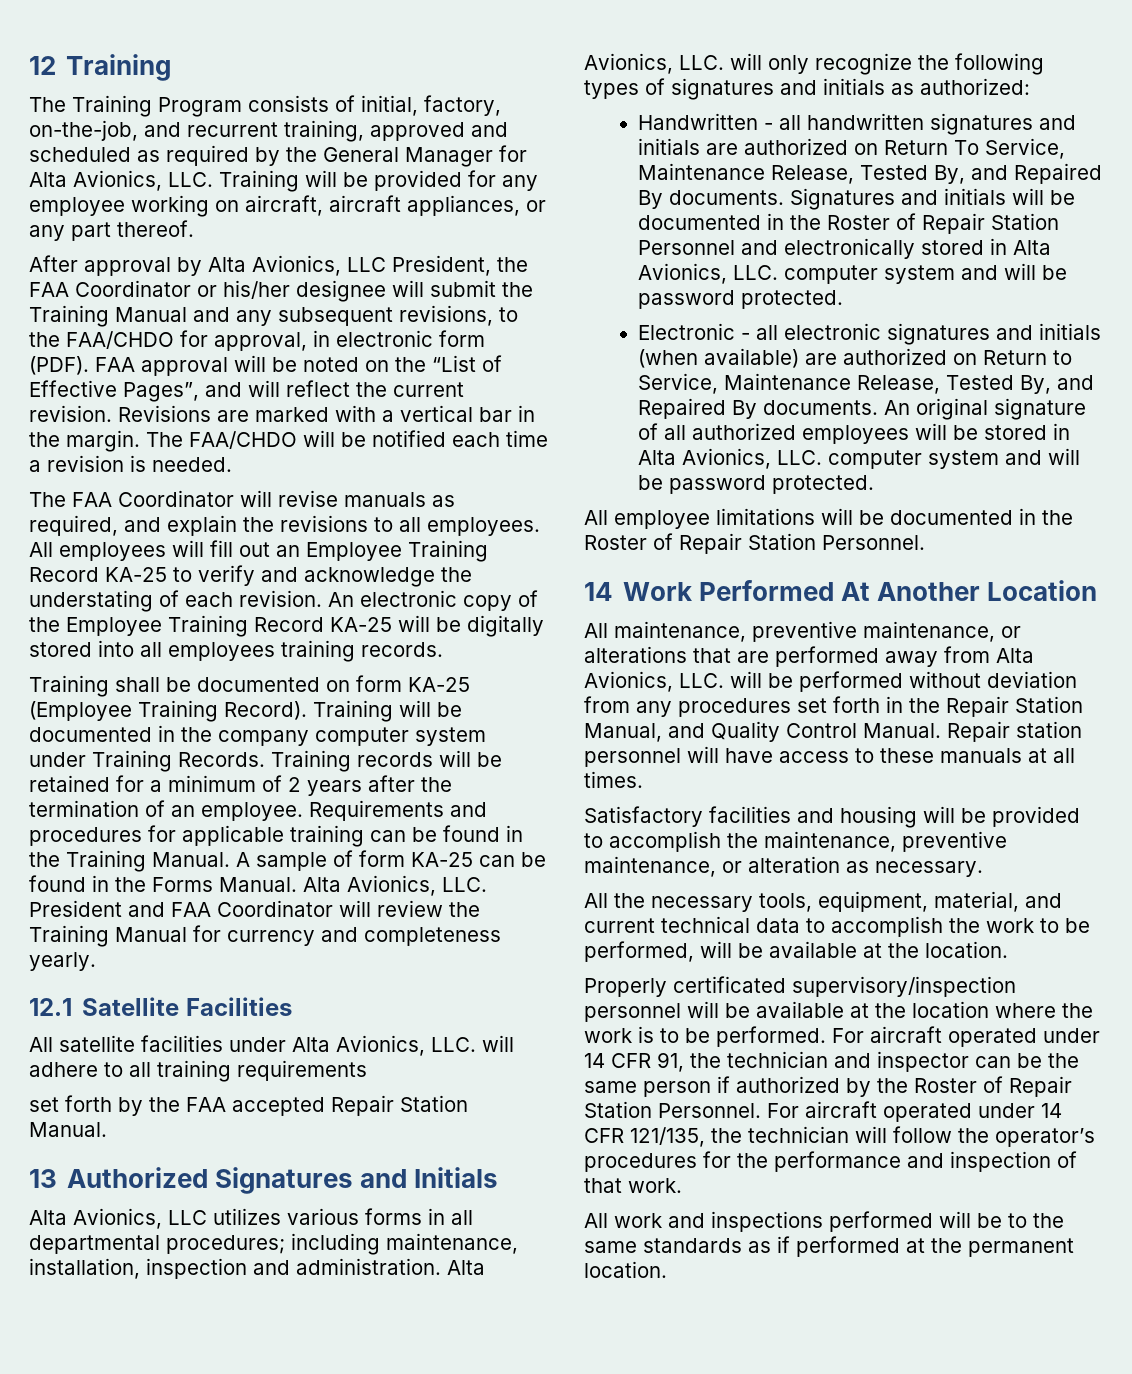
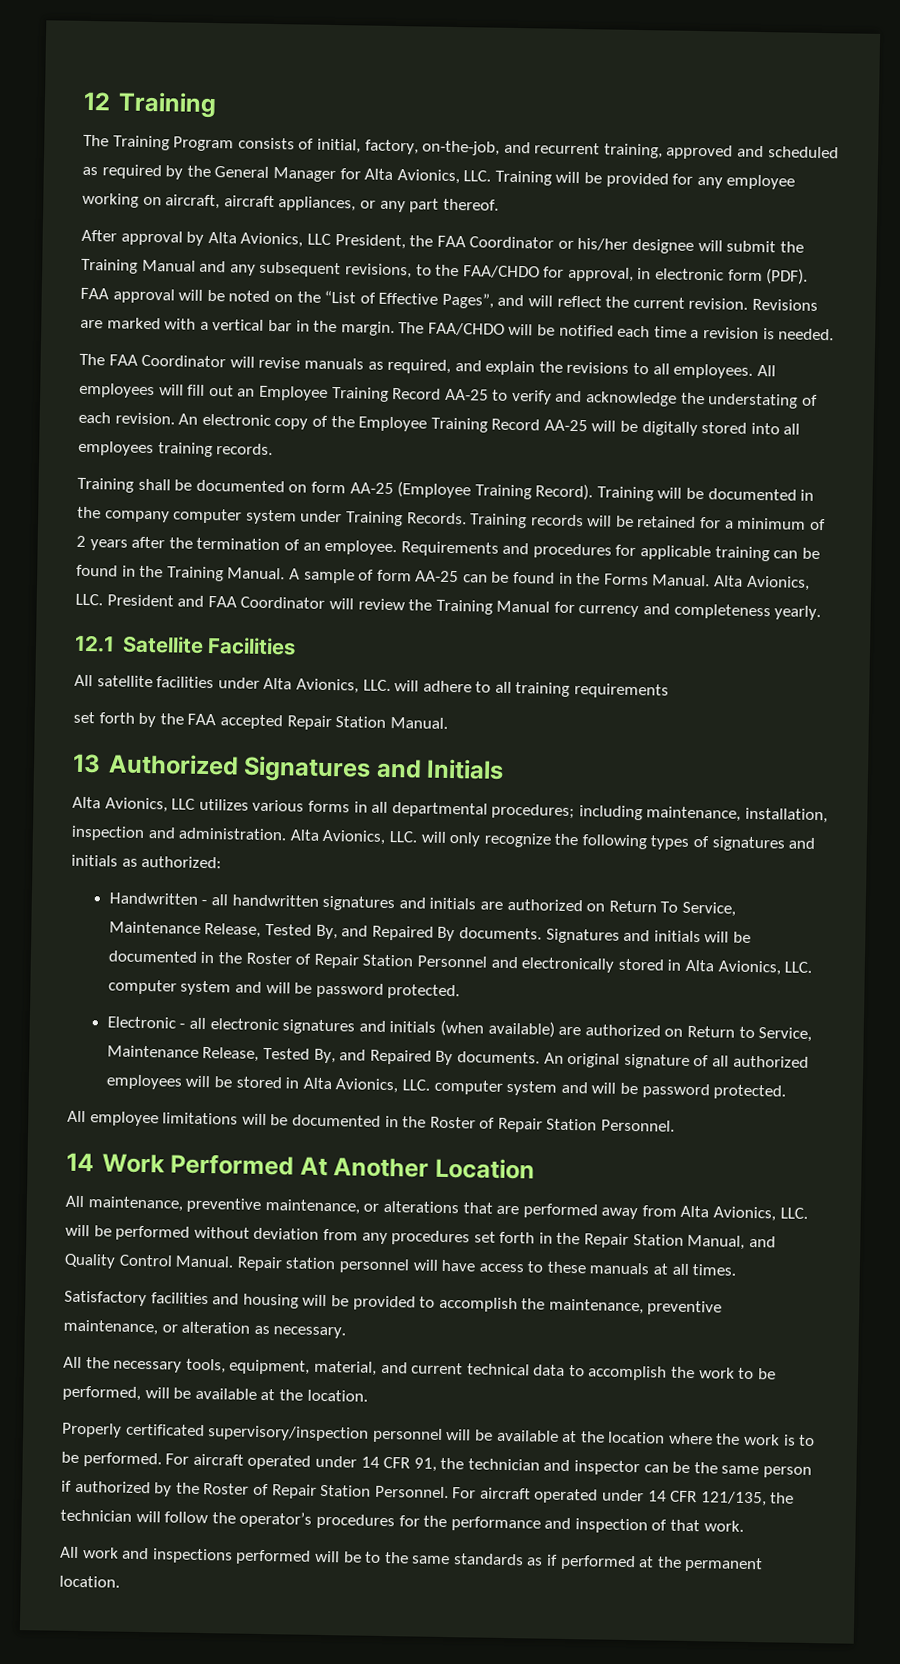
- All employees will fill out an Employee Training Record KA-25 to verify and acknowledge the understating of each revision.
+ All employees will fill out an Employee Training Record AA-25 to verify and acknowledge the understating of each revision.
- An electronic copy of the Employee Training Record KA-25 will be digitally stored into all employees training records.
+ An electronic copy of the Employee Training Record AA-25 will be digitally stored into all employees training records.
- Training shall be documented on form KA-25 (Employee Training Record).
+ Training shall be documented on form AA-25 (Employee Training Record).
- A sample of form KA-25 can be found in the Forms Manual.
+ A sample of form AA-25 can be found in the Forms Manual.

